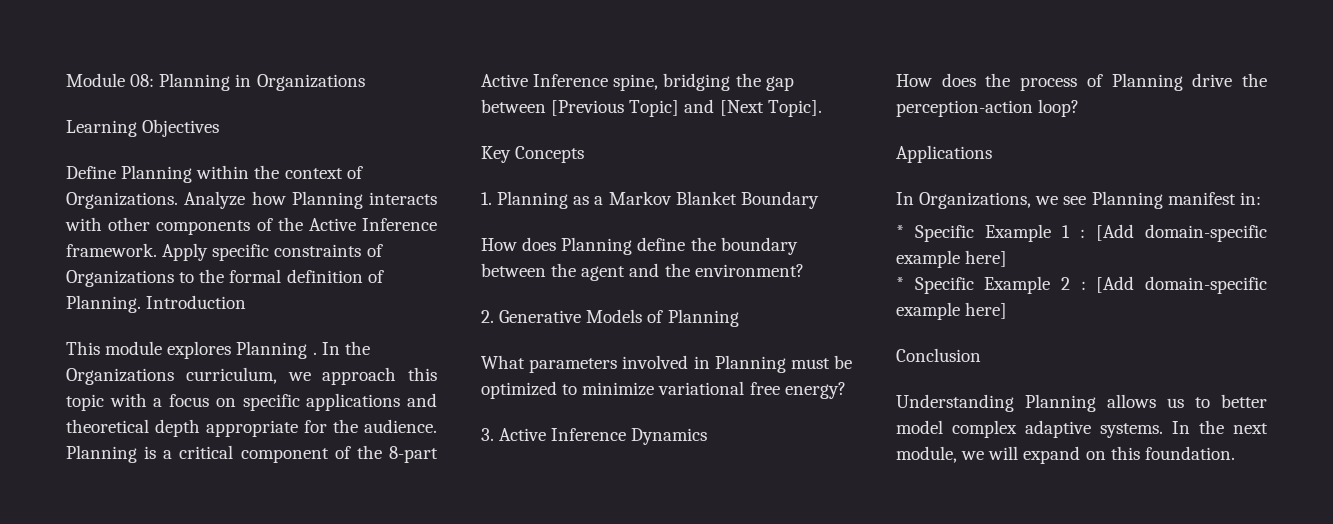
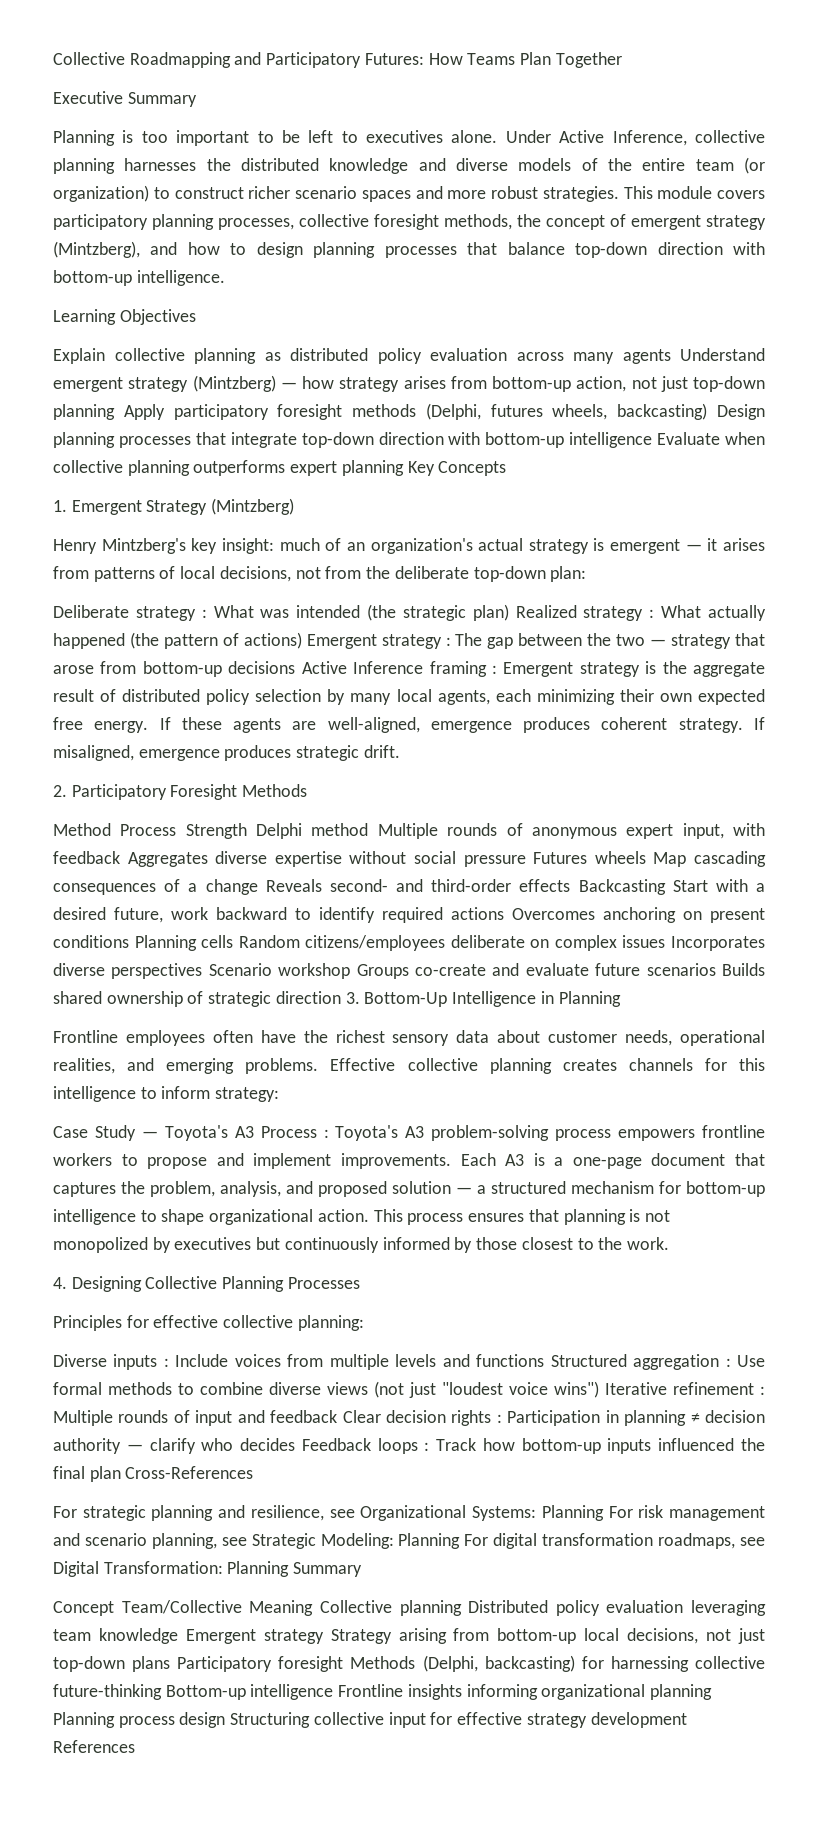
- Module 08: Planning in Organizations
+ Collective Roadmapping and Participatory Futures: How Teams Plan Together
+ Executive Summary
+ Planning is too important to be left to executives alone. Under Active Inference, collective planning harnesses the distributed knowledge and diverse models of the entire team (or organization) to construct richer scenario spaces and more robust strategies. This module covers participatory planning processes, collective foresight methods, the concept of emergent strategy (Mintzberg), and how to design planning processes that balance top-down direction with bottom-up intelligence.
  Learning Objectives
- Define Planning within the context of Organizations. Analyze how Planning interacts with other components of the Active Inference framework. Apply specific constraints of Organizations to the formal definition of Planning. Introduction
- This module explores Planning . In the Organizations curriculum, we approach this topic with a focus on specific applications and theoretical depth appropriate for the audience. Planning is a critical component of the 8-part Active Inference spine, bridging the gap between [Previous Topic] and [Next Topic].
- Key Concepts
- 1. Planning as a Markov Blanket Boundary
- How does Planning define the boundary between the agent and the environment?
- 2. Generative Models of Planning
- What parameters involved in Planning must be optimized to minimize variational free energy?
- 3. Active Inference Dynamics
- How does the process of Planning drive the perception-action loop?
- Applications
- In Organizations, we see Planning manifest in:
- * Specific Example 1 : [Add domain-specific example here]
- * Specific Example 2 : [Add domain-specific example here]
- Conclusion
- Understanding Planning allows us to better model complex adaptive systems. In the next module, we will expand on this foundation.
+ Explain collective planning as distributed policy evaluation across many agents Understand emergent strategy (Mintzberg) — how strategy arises from bottom-up action, not just top-down planning Apply participatory foresight methods (Delphi, futures wheels, backcasting) Design planning processes that integrate top-down direction with bottom-up intelligence Evaluate when collective planning outperforms expert planning Key Concepts
+ 1. Emergent Strategy (Mintzberg)
+ Henry Mintzberg's key insight: much of an organization's actual strategy is emergent — it arises from patterns of local decisions, not from the deliberate top-down plan:
+ Deliberate strategy : What was intended (the strategic plan) Realized strategy : What actually happened (the pattern of actions) Emergent strategy : The gap between the two — strategy that arose from bottom-up decisions Active Inference framing : Emergent strategy is the aggregate result of distributed policy selection by many local agents, each minimizing their own expected free energy. If these agents are well-aligned, emergence produces coherent strategy. If misaligned, emergence produces strategic drift.
+ 2. Participatory Foresight Methods
+ Method Process Strength Delphi method Multiple rounds of anonymous expert input, with feedback Aggregates diverse expertise without social pressure Futures wheels Map cascading consequences of a change Reveals second- and third-order effects Backcasting Start with a desired future, work backward to identify required actions Overcomes anchoring on present conditions Planning cells Random citizens/employees deliberate on complex issues Incorporates diverse perspectives Scenario workshop Groups co-create and evaluate future scenarios Builds shared ownership of strategic direction 3. Bottom-Up Intelligence in Planning
+ Frontline employees often have the richest sensory data about customer needs, operational realities, and emerging problems. Effective collective planning creates channels for this intelligence to inform strategy:
+ Case Study — Toyota's A3 Process : Toyota's A3 problem-solving process empowers frontline workers to propose and implement improvements. Each A3 is a one-page document that captures the problem, analysis, and proposed solution — a structured mechanism for bottom-up intelligence to shape organizational action. This process ensures that planning is not monopolized by executives but continuously informed by those closest to the work.
+ 4. Designing Collective Planning Processes
+ Principles for effective collective planning:
+ Diverse inputs : Include voices from multiple levels and functions Structured aggregation : Use formal methods to combine diverse views (not just "loudest voice wins") Iterative refinement : Multiple rounds of input and feedback Clear decision rights : Participation in planning ≠ decision authority — clarify who decides Feedback loops : Track how bottom-up inputs influenced the final plan Cross-References
+ For strategic planning and resilience, see Organizational Systems: Planning For risk management and scenario planning, see Strategic Modeling: Planning For digital transformation roadmaps, see Digital Transformation: Planning Summary
+ Concept Team/Collective Meaning Collective planning Distributed policy evaluation leveraging team knowledge Emergent strategy Strategy arising from bottom-up local decisions, not just top-down plans Participatory foresight Methods (Delphi, backcasting) for harnessing collective future-thinking Bottom-up intelligence Frontline insights informing organizational planning Planning process design Structuring collective input for effective strategy development References

